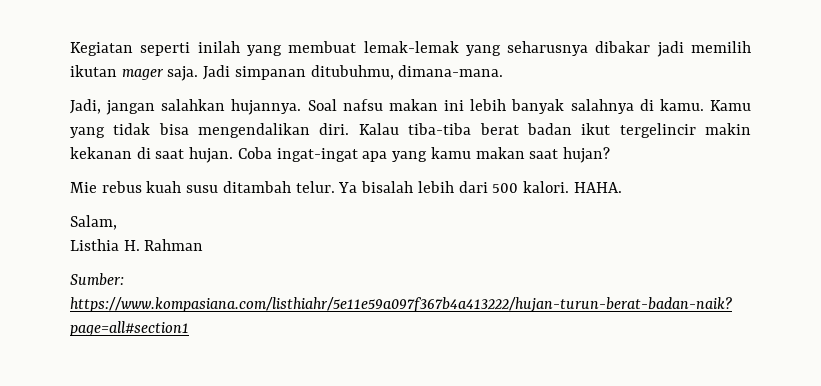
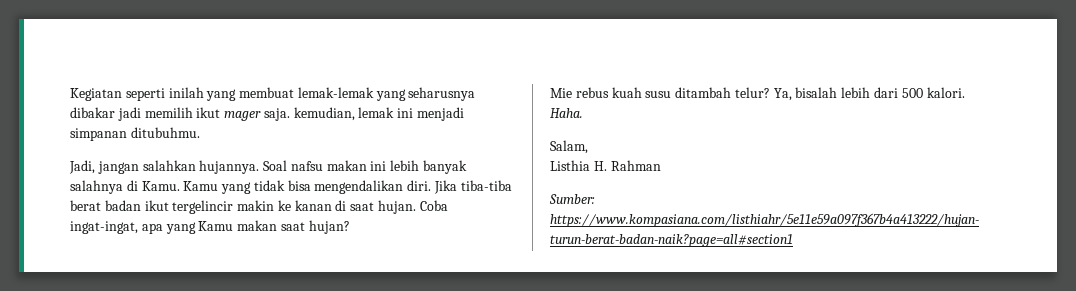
- Kegiatan seperti inilah yang membuat lemak-lemak yang seharusnya dibakar jadi memilih ikutan mager saja. Jadi simpanan ditubuhmu, dimana-mana.
+ Kegiatan seperti inilah yang membuat lemak-lemak yang seharusnya dibakar jadi memilih ikut mager saja. kemudian, lemak ini menjadi simpanan ditubuhmu.
- Soal nafsu makan ini lebih banyak salahnya di kamu.
+ Soal nafsu makan ini lebih banyak salahnya di Kamu.
- Kalau tiba-tiba berat badan ikut tergelincir makin kekanan di saat hujan.
+ Jika tiba-tiba berat badan ikut tergelincir makin ke kanan di saat hujan.
- Coba ingat-ingat apa yang kamu makan saat hujan?
+ Coba ingat-ingat, apa yang Kamu makan saat hujan?
- Mie rebus kuah susu ditambah telur. Ya bisalah lebih dari 500 kalori.
+ Mie rebus kuah susu ditambah telur? Ya, bisalah lebih dari 500 kalori.
- HAHA.
+ Haha.

